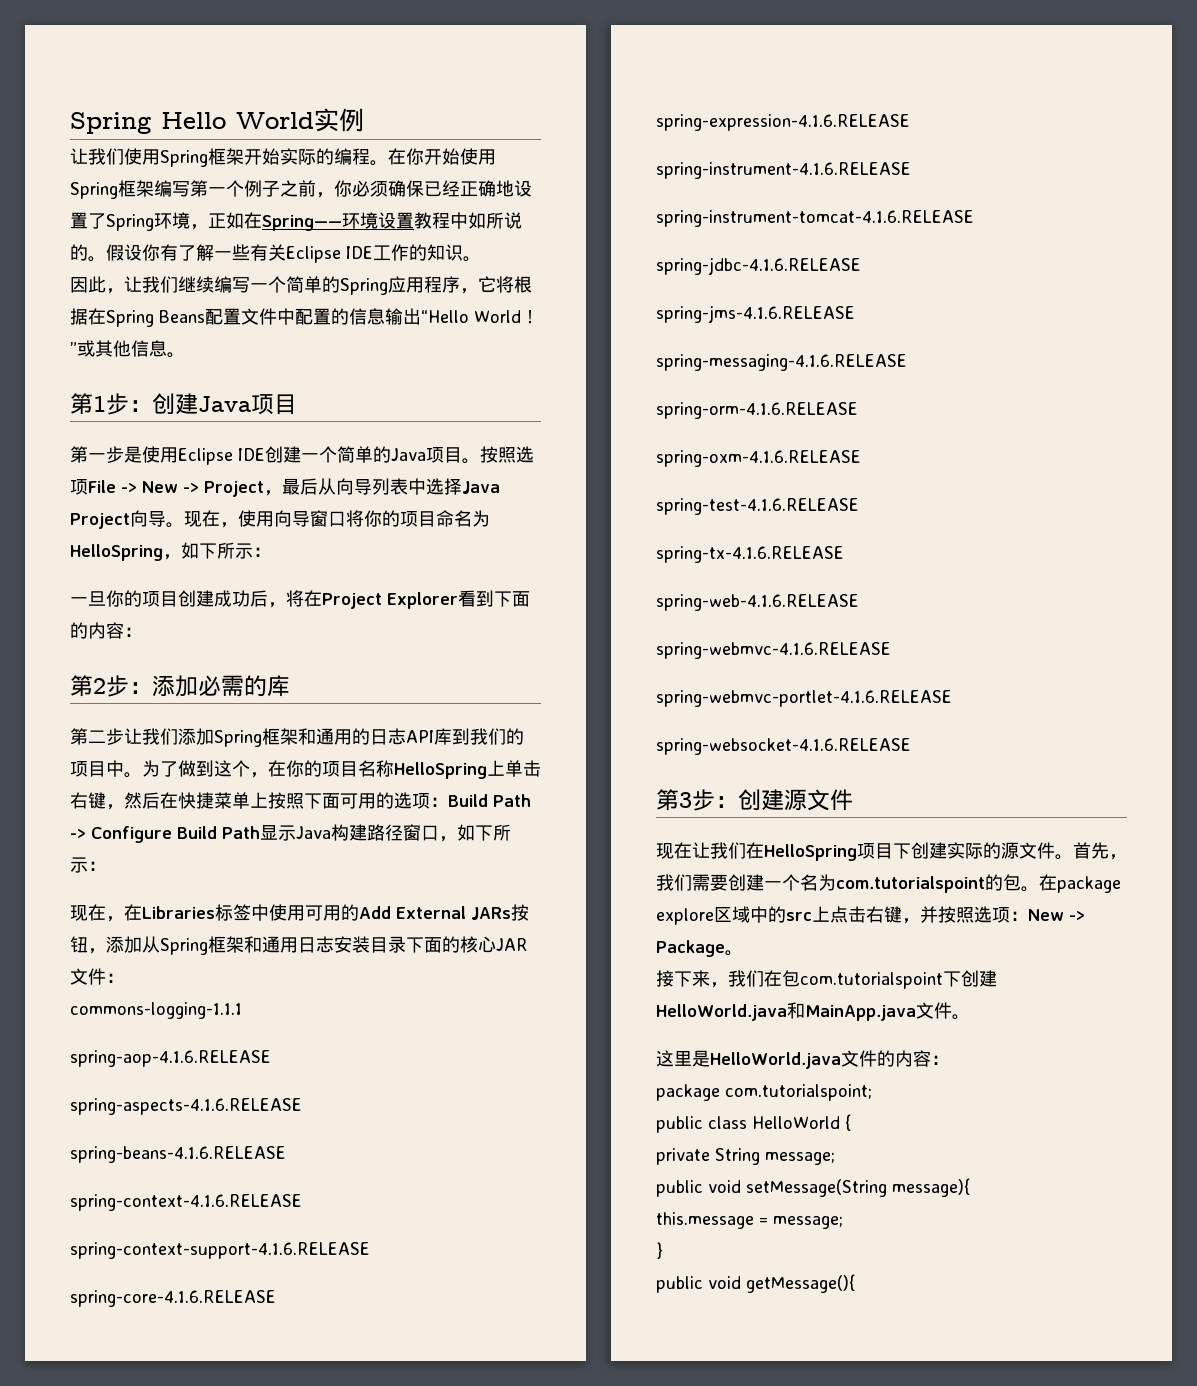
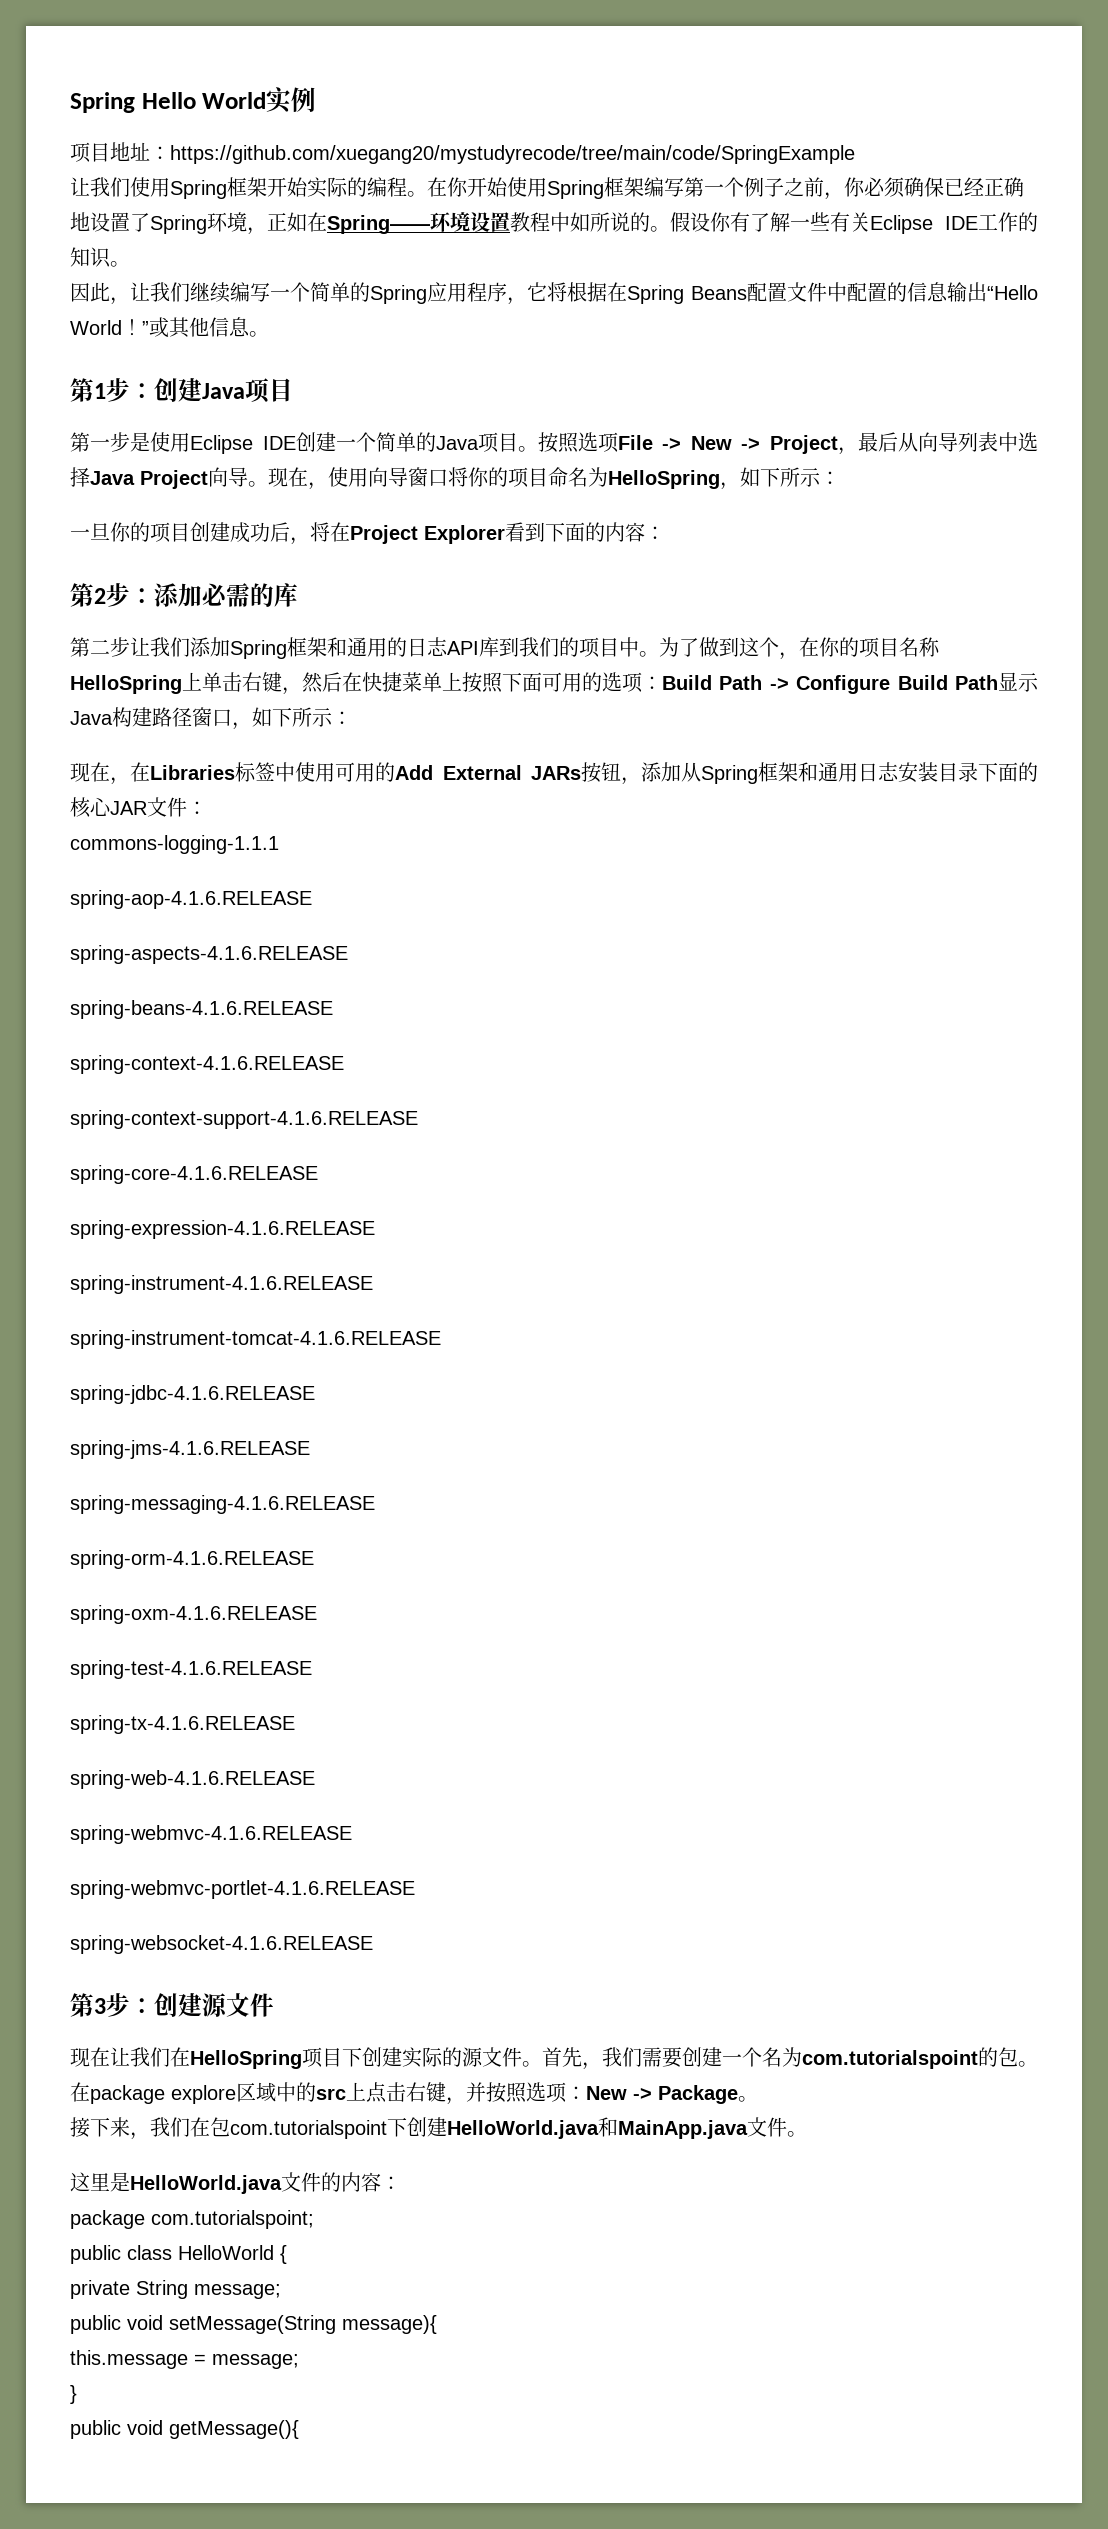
+ 项目地址：https://github.com/xuegang20/mystudyrecode/tree/main/code/SpringExample

